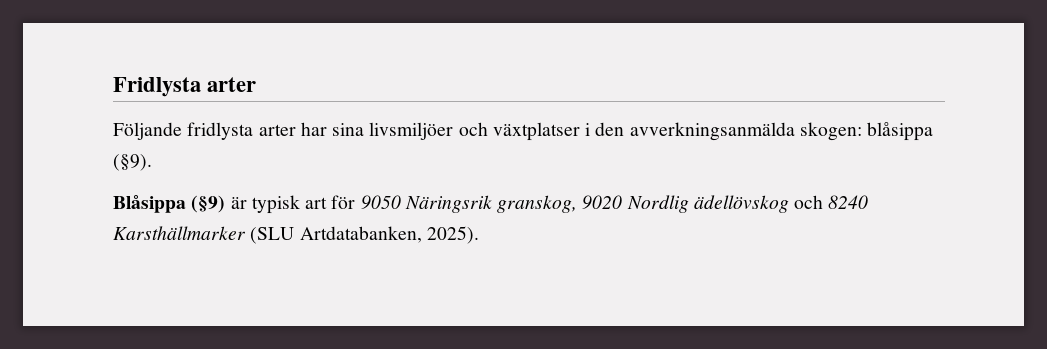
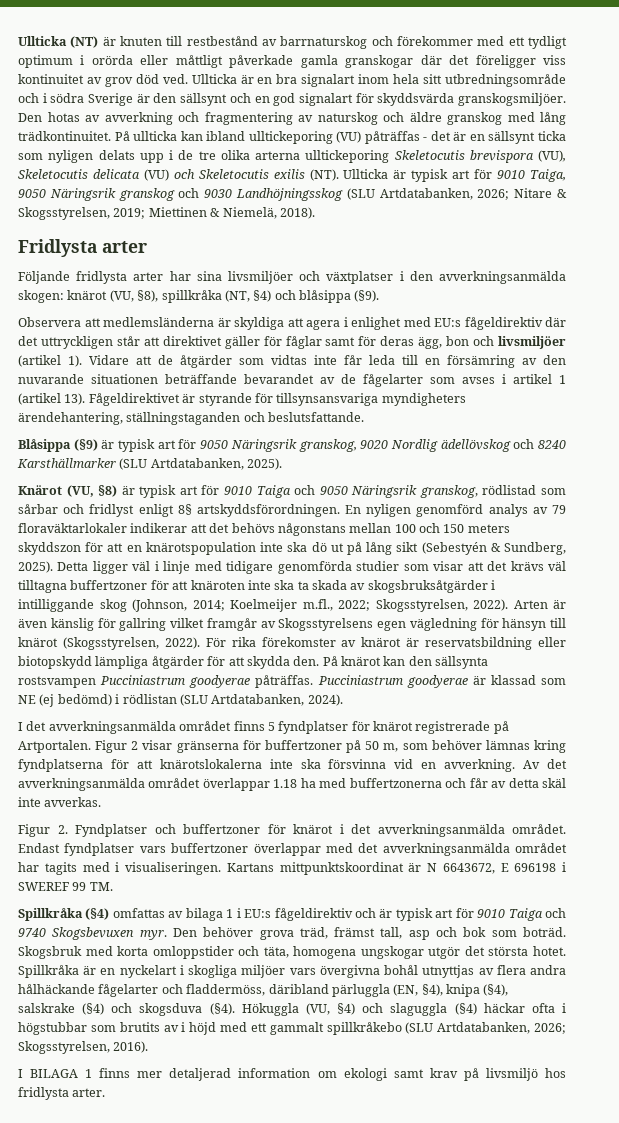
+ Ullticka (NT) är knuten till restbestånd av barrnaturskog och förekommer med ett tydligt optimum i orörda eller måttligt påverkade gamla granskogar där det föreligger viss kontinuitet av grov död ved. Ullticka är en bra signalart inom hela sitt utbredningsområde och i södra Sverige är den sällsynt och en god signalart för skyddsvärda granskogsmiljöer. Den hotas av avverkning och fragmentering av naturskog och äldre granskog med lång trädkontinuitet. På ullticka kan ibland ulltickeporing (VU) påträffas - det är en sällsynt ticka som nyligen delats upp i de tre olika arterna ulltickeporing Skeletocutis brevispora (VU), Skeletocutis delicata (VU) och Skeletocutis exilis (NT). Ullticka är typisk art för 9010 Taiga, 9050 Näringsrik granskog och 9030 Landhöjningsskog (SLU Artdatabanken, 2026; Nitare & Skogsstyrelsen, 2019; Miettinen & Niemelä, 2018).
- Följande fridlysta arter har sina livsmiljöer och växtplatser i den avverkningsanmälda skogen: blåsippa (§9).
+ Följande fridlysta arter har sina livsmiljöer och växtplatser i den avverkningsanmälda skogen: knärot (VU, §8), spillkråka (NT, §4) och blåsippa (§9).
+ Observera att medlemsländerna är skyldiga att agera i enlighet med EU:s fågeldirektiv där det uttryckligen står att direktivet gäller för fåglar samt för deras ägg, bon och livsmiljöer (artikel 1). Vidare att de åtgärder som vidtas inte får leda till en försämring av den nuvarande situationen beträffande bevarandet av de fågelarter som avses i artikel 1 (artikel 13). Fågeldirektivet är styrande för tillsynsansvariga myndigheters ärendehantering, ställningstaganden och beslutsfattande.
+ Knärot (VU, §8) är typisk art för 9010 Taiga och 9050 Näringsrik granskog, rödlistad som sårbar och fridlyst enligt 8§ artskyddsförordningen. En nyligen genomförd analys av 79 floraväktarlokaler indikerar att det behövs någonstans mellan 100 och 150 meters skyddszon för att en knärotspopulation inte ska dö ut på lång sikt (Sebestyén & Sundberg, 2025). Detta ligger väl i linje med tidigare genomförda studier som visar att det krävs väl tilltagna buffertzoner för att knäroten inte ska ta skada av skogsbruksåtgärder i intilliggande skog (Johnson, 2014; Koelmeijer m.fl., 2022; Skogsstyrelsen, 2022). Arten är även känslig för gallring vilket framgår av Skogsstyrelsens egen vägledning för hänsyn till knärot (Skogsstyrelsen, 2022). För rika förekomster av knärot är reservatsbildning eller biotopskydd lämpliga åtgärder för att skydda den. På knärot kan den sällsynta rostsvampen Pucciniastrum goodyerae påträffas. Pucciniastrum goodyerae är klassad som NE (ej bedömd) i rödlistan (SLU Artdatabanken, 2024).
+ I det avverkningsanmälda området finns 5 fyndplatser för knärot registrerade på Artportalen. Figur 2 visar gränserna för buffertzoner på 50 m, som behöver lämnas kring fyndplatserna för att knärotslokalerna inte ska försvinna vid en avverkning. Av det avverkningsanmälda området överlappar 1.18 ha med buffertzonerna och får av detta skäl inte avverkas.
+ Figur 2. Fyndplatser och buffertzoner för knärot i det avverkningsanmälda området. Endast fyndplatser vars buffertzoner överlappar med det avverkningsanmälda området har tagits med i visualiseringen. Kartans mittpunktskoordinat är N 6643672, E 696198 i SWEREF 99 TM.
+ Spillkråka (§4) omfattas av bilaga 1 i EU:s fågeldirektiv och är typisk art för 9010 Taiga och 9740 Skogsbevuxen myr. Den behöver grova träd, främst tall, asp och bok som boträd. Skogsbruk med korta omloppstider och täta, homogena ungskogar utgör det största hotet. Spillkråka är en nyckelart i skogliga miljöer vars övergivna bohål utnyttjas av flera andra hålhäckande fågelarter och fladdermöss, däribland pärluggla (EN, §4), knipa (§4), salskrake (§4) och skogsduva (§4). Hökuggla (VU, §4) och slaguggla (§4) häckar ofta i högstubbar som brutits av i höjd med ett gammalt spillkråkebo (SLU Artdatabanken, 2026; Skogsstyrelsen, 2016).
+ I BILAGA 1 finns mer detaljerad information om ekologi samt krav på livsmiljö hos fridlysta arter.

